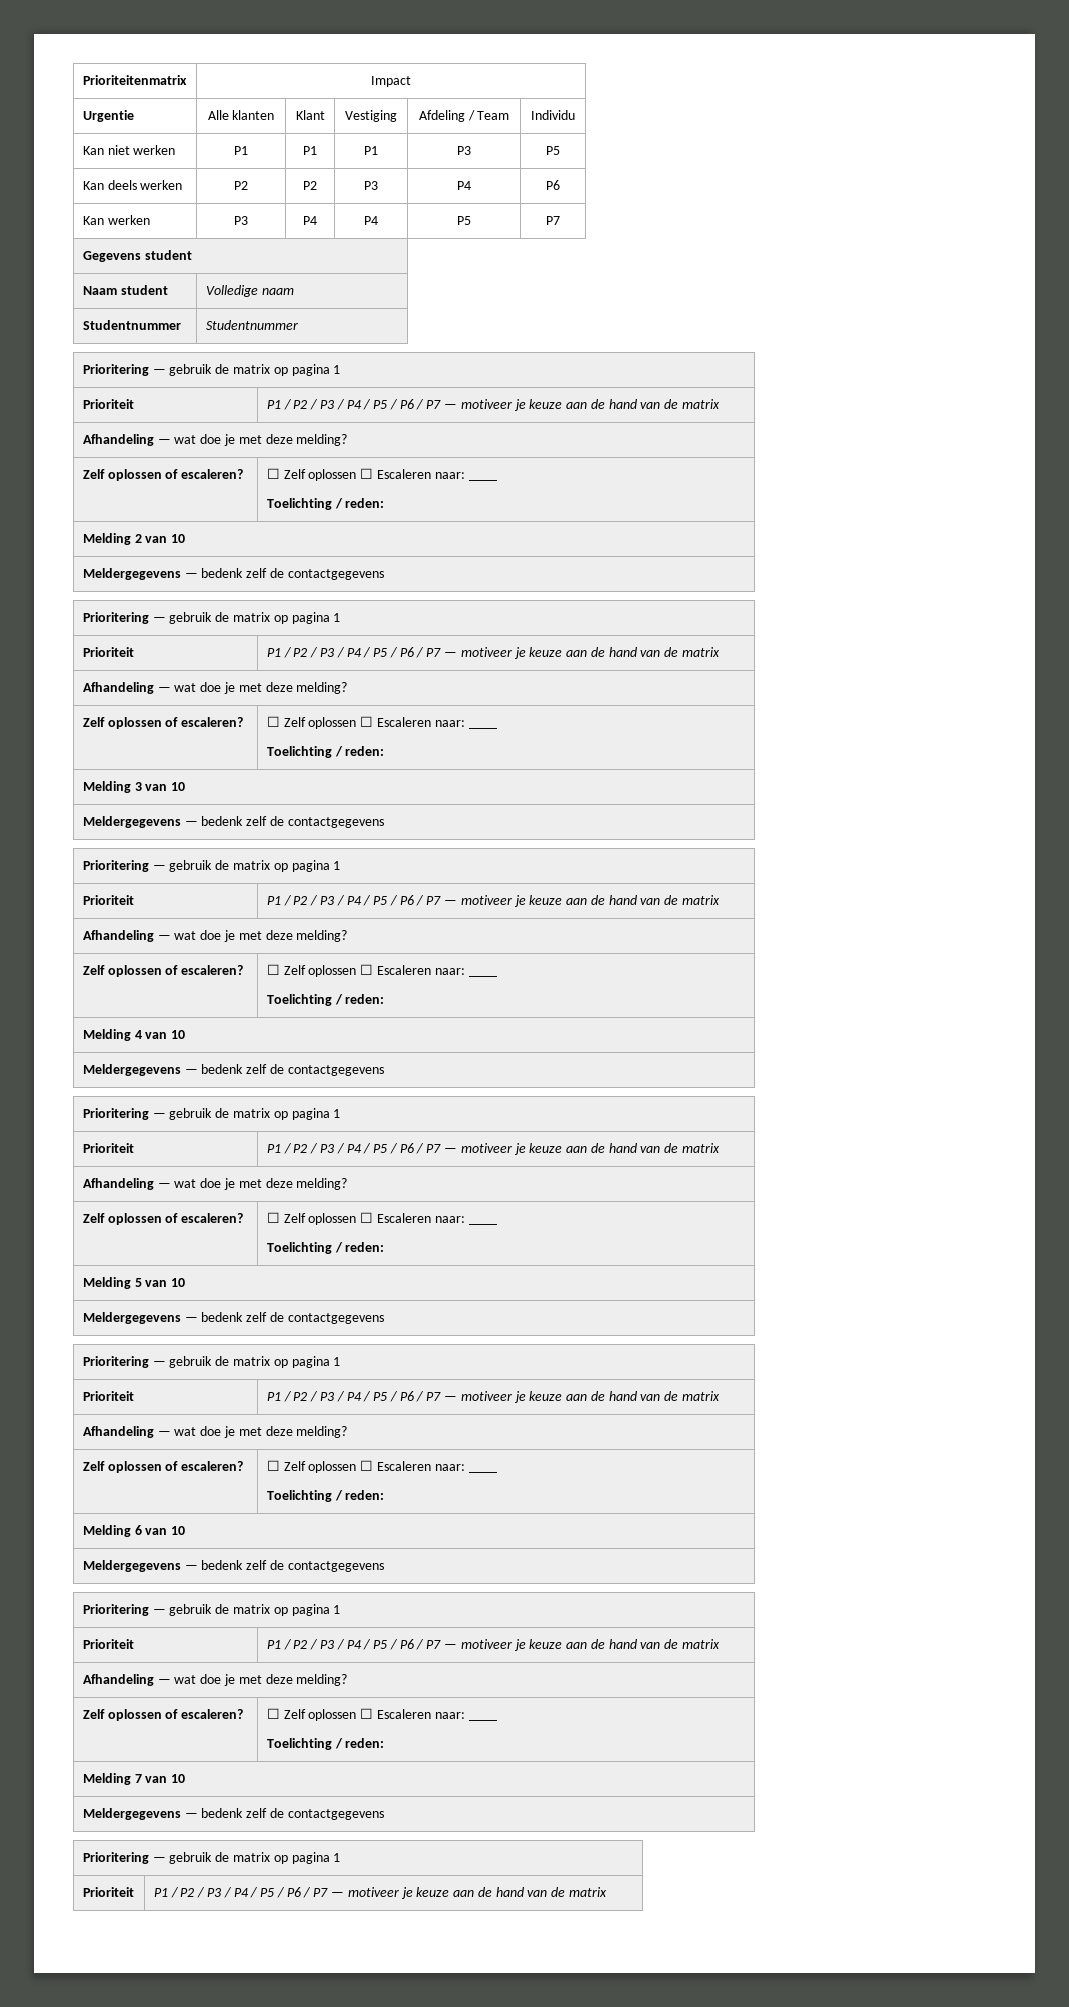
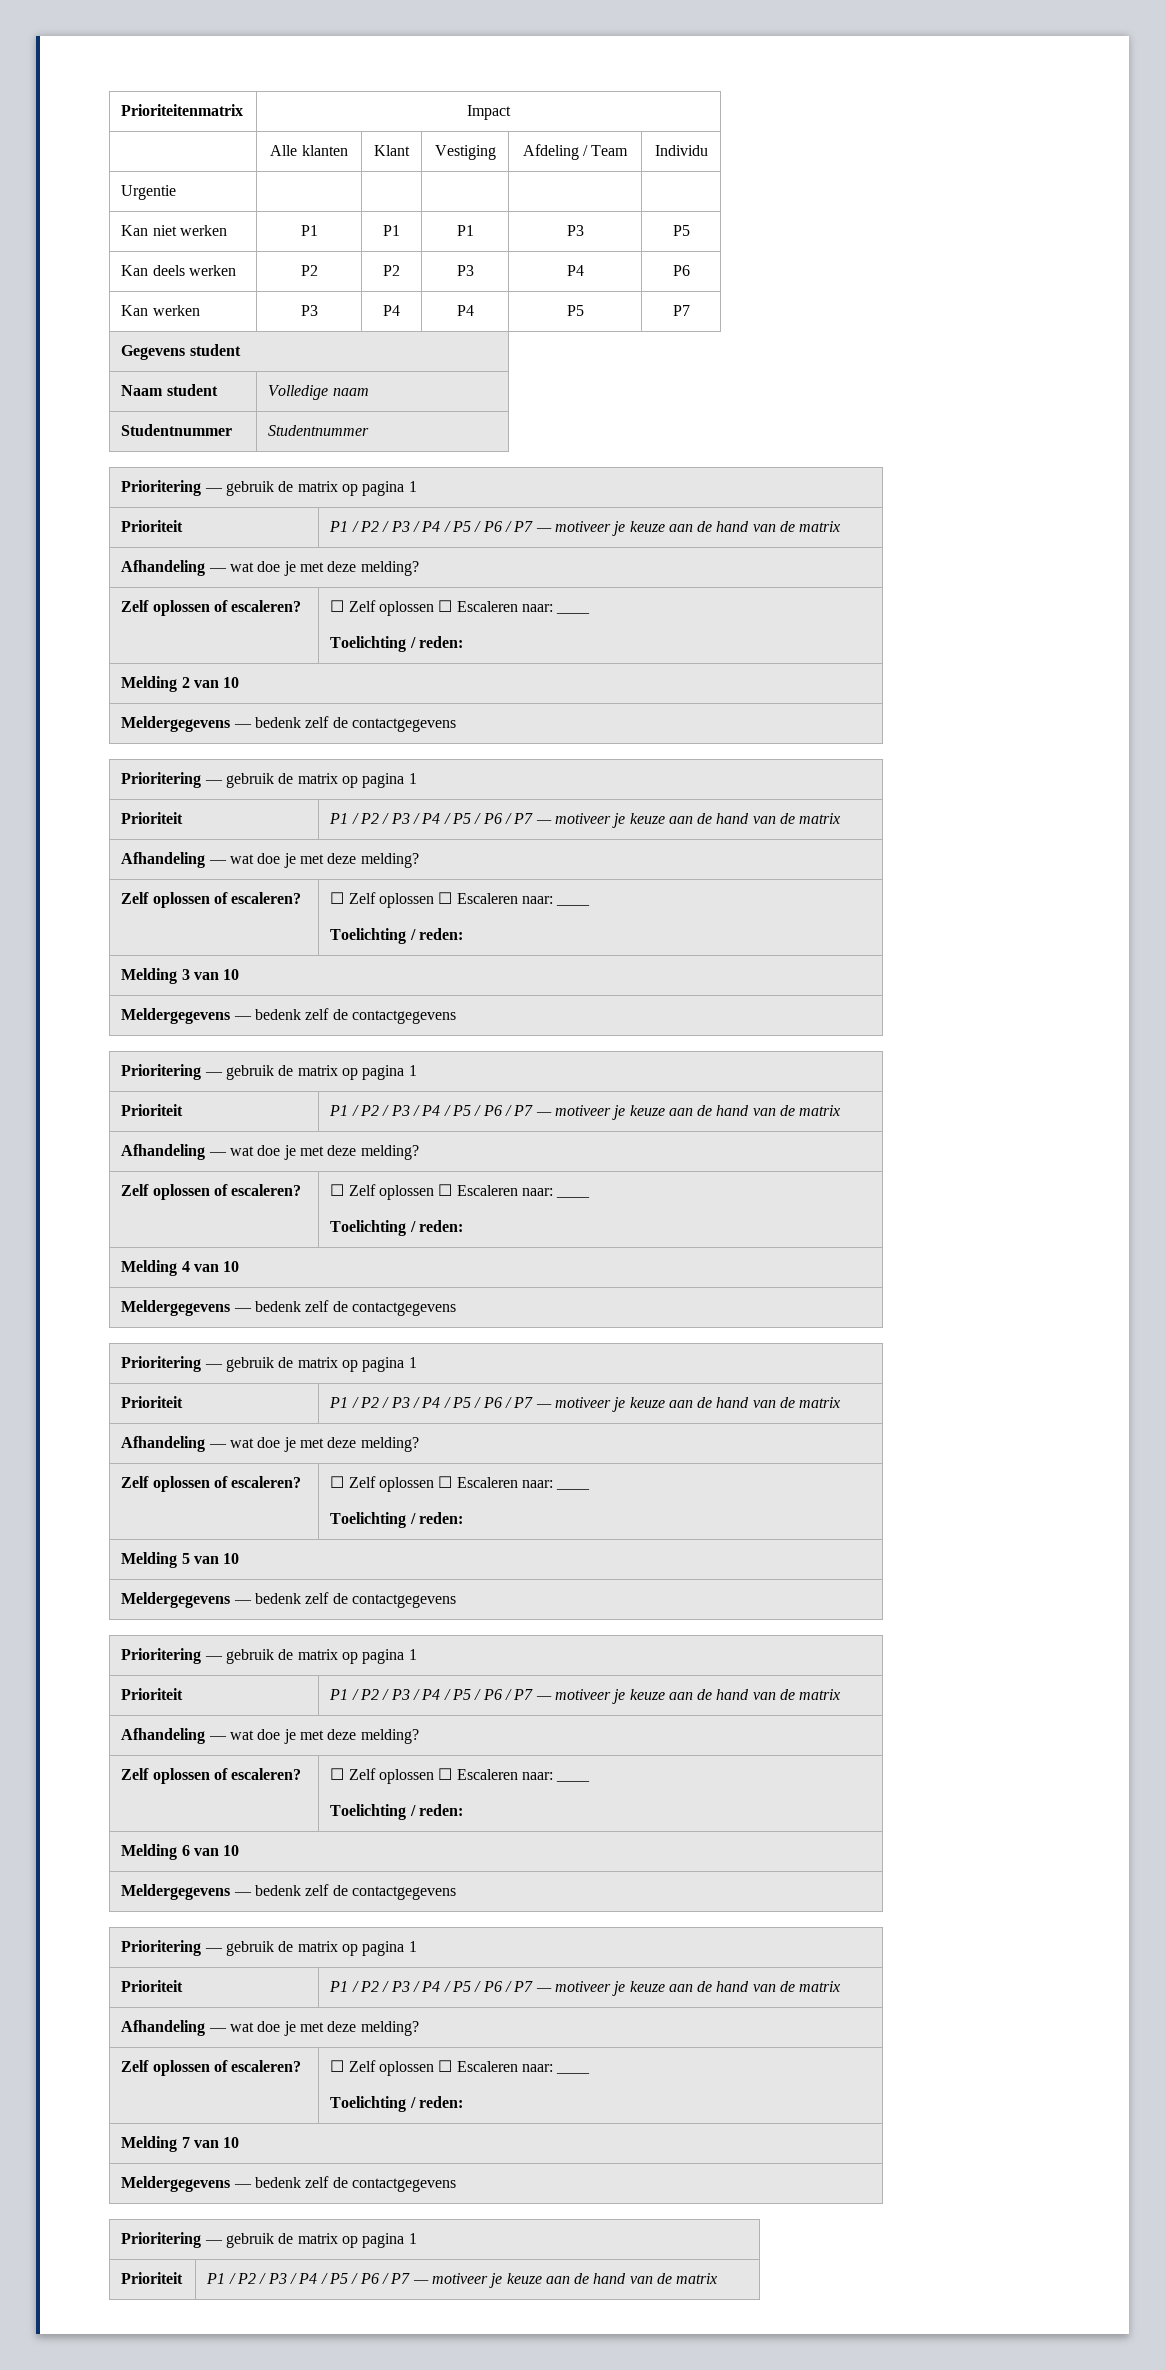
- Urgentie | Alle klanten | Klant | Vestiging | Afdeling / Team | Individu
+ | Alle klanten | Klant | Vestiging | Afdeling / Team | Individu
+ Urgentie | | | | |

